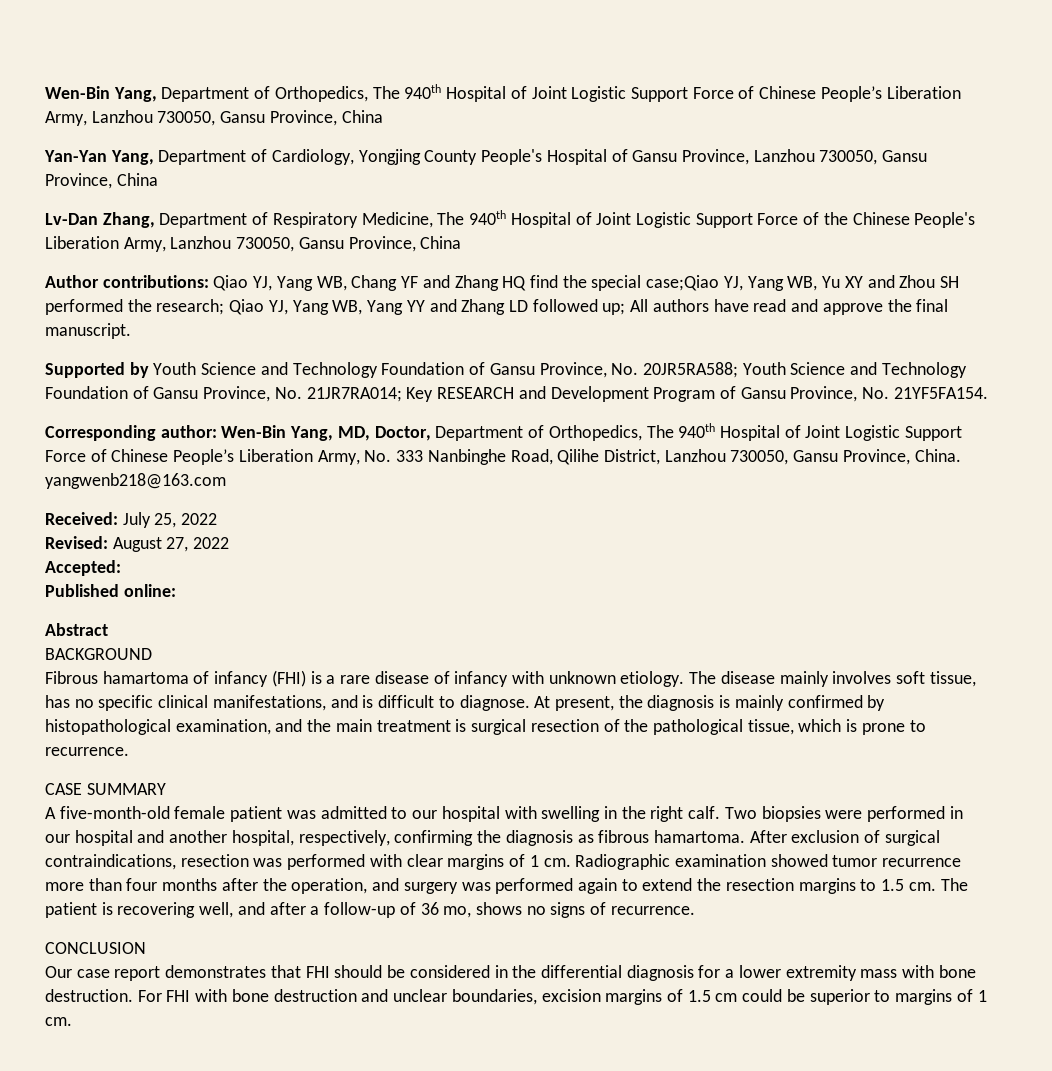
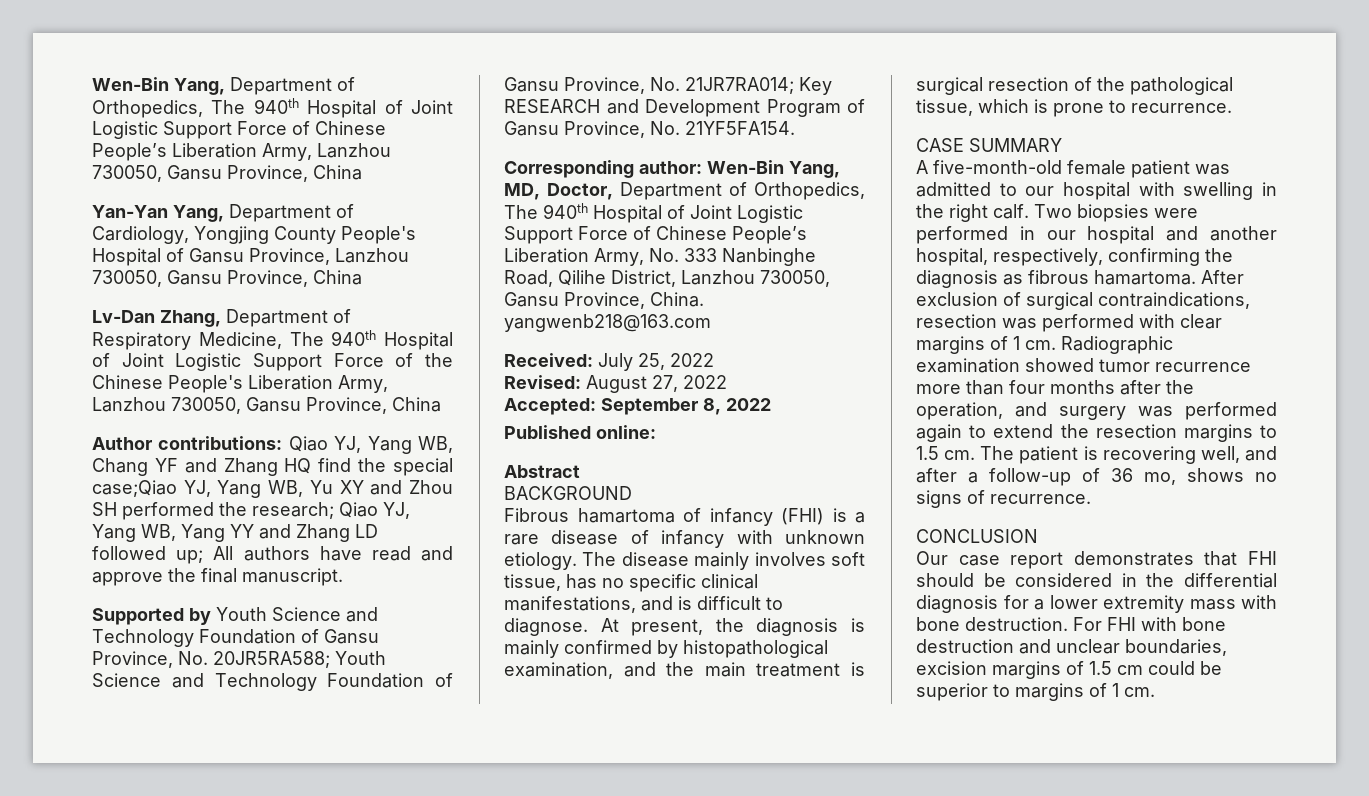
- Accepted:
+ Accepted: September 8, 2022

